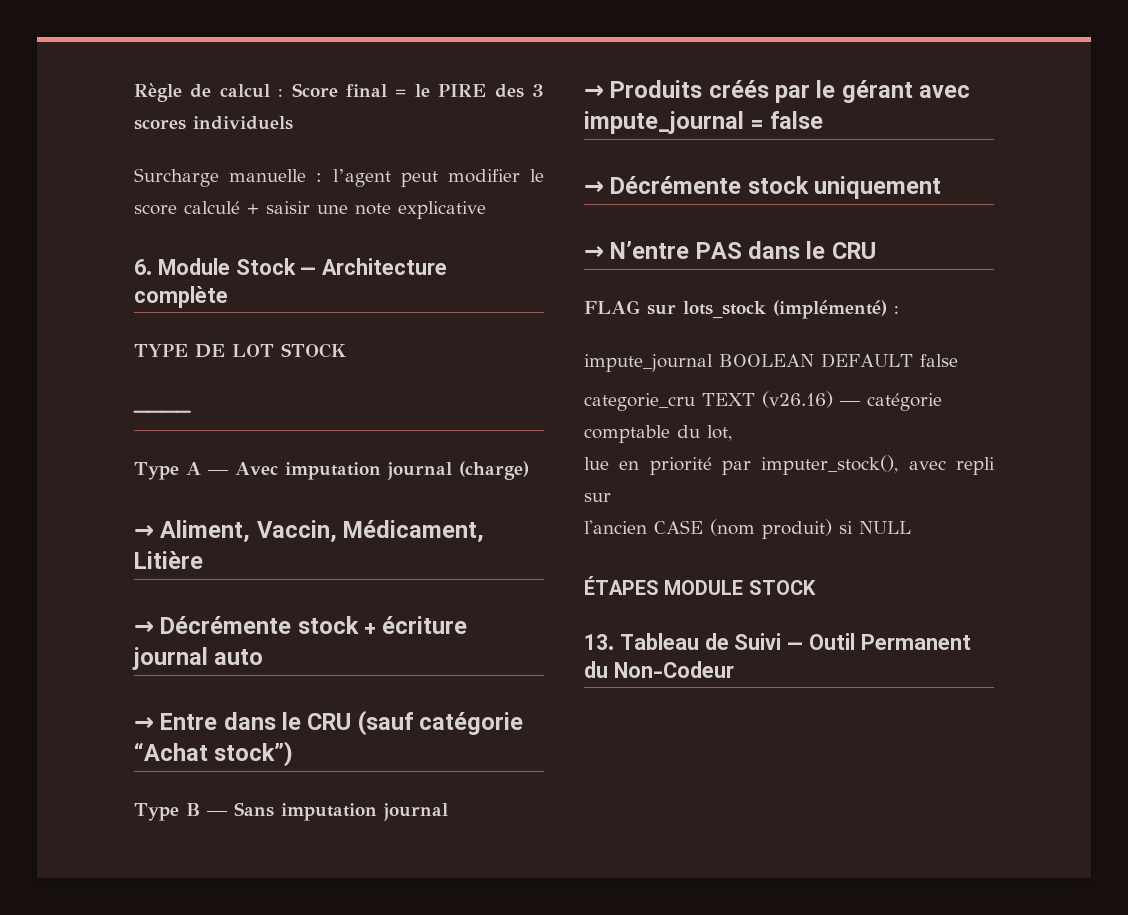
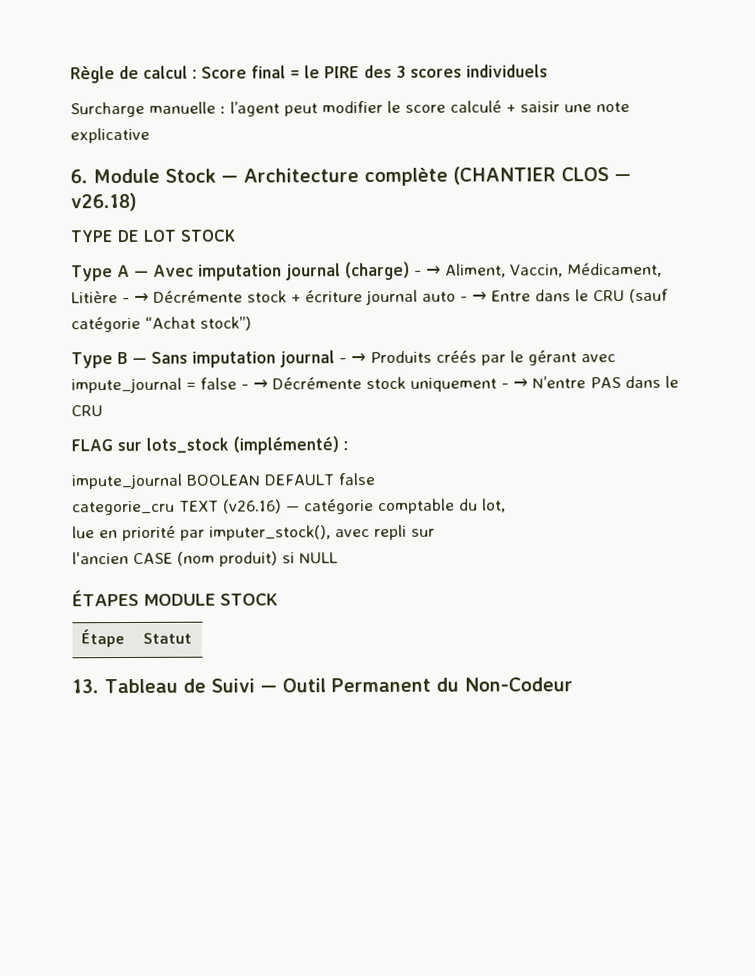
- 6. Module Stock — Architecture complète
+ 6. Module Stock — Architecture complète (CHANTIER CLOS — v26.18)
- ────
- Type A — Avec imputation journal (charge)
- → Aliment, Vaccin, Médicament, Litière
- → Décrémente stock + écriture journal auto
- → Entre dans le CRU (sauf catégorie “Achat stock”)
+ Type A — Avec imputation journal (charge) - → Aliment, Vaccin, Médicament, Litière - → Décrémente stock + écriture journal auto - → Entre dans le CRU (sauf catégorie “Achat stock”)
- Type B — Sans imputation journal
- → Produits créés par le gérant avec impute_journal = false
- → Décrémente stock uniquement
- → N’entre PAS dans le CRU
+ Type B — Sans imputation journal - → Produits créés par le gérant avec impute_journal = false - → Décrémente stock uniquement - → N’entre PAS dans le CRU
+ Étape | Statut

